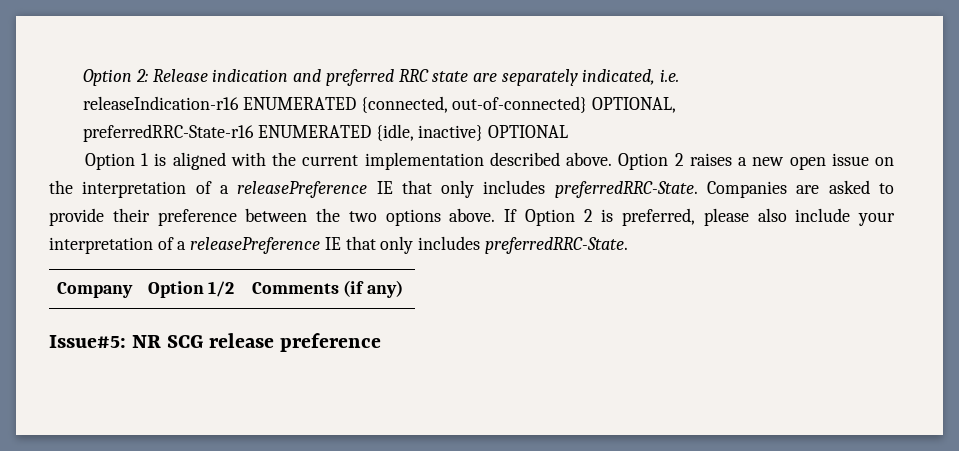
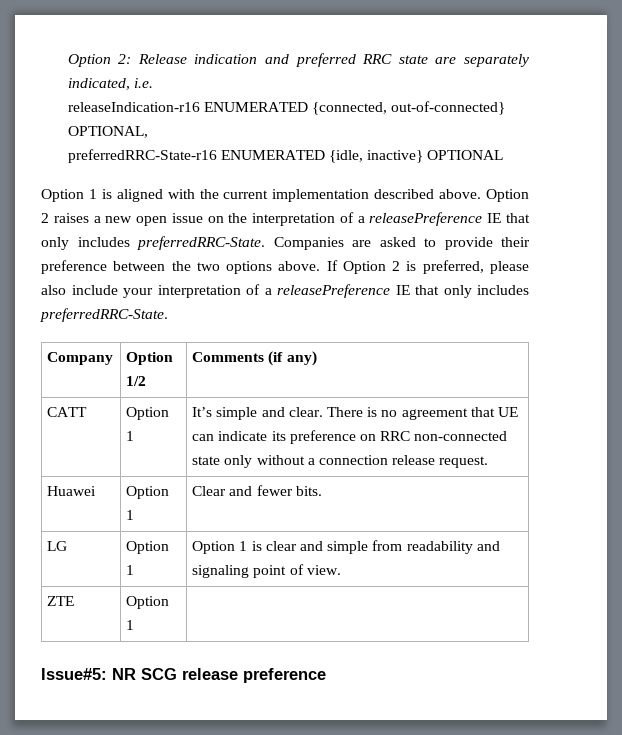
+ CATT | Option 1 | It’s simple and clear. There is no agreement that UE can indicate its preference on RRC non-connected state only without a connection release request.
+ Huawei | Option 1 | Clear and fewer bits.
+ LG | Option 1 | Option 1 is clear and simple from readability and signaling point of view.
+ ZTE | Option 1 |

